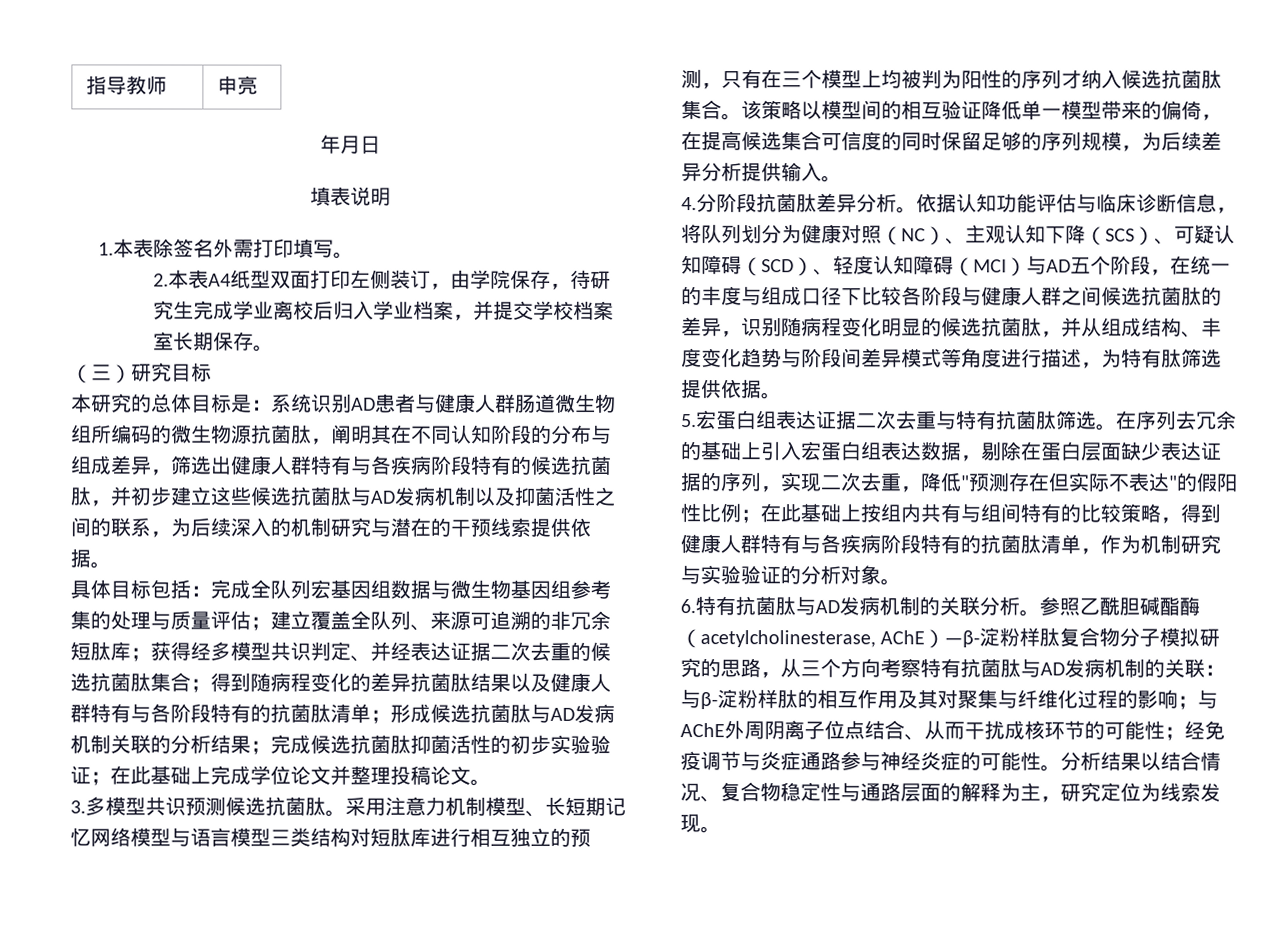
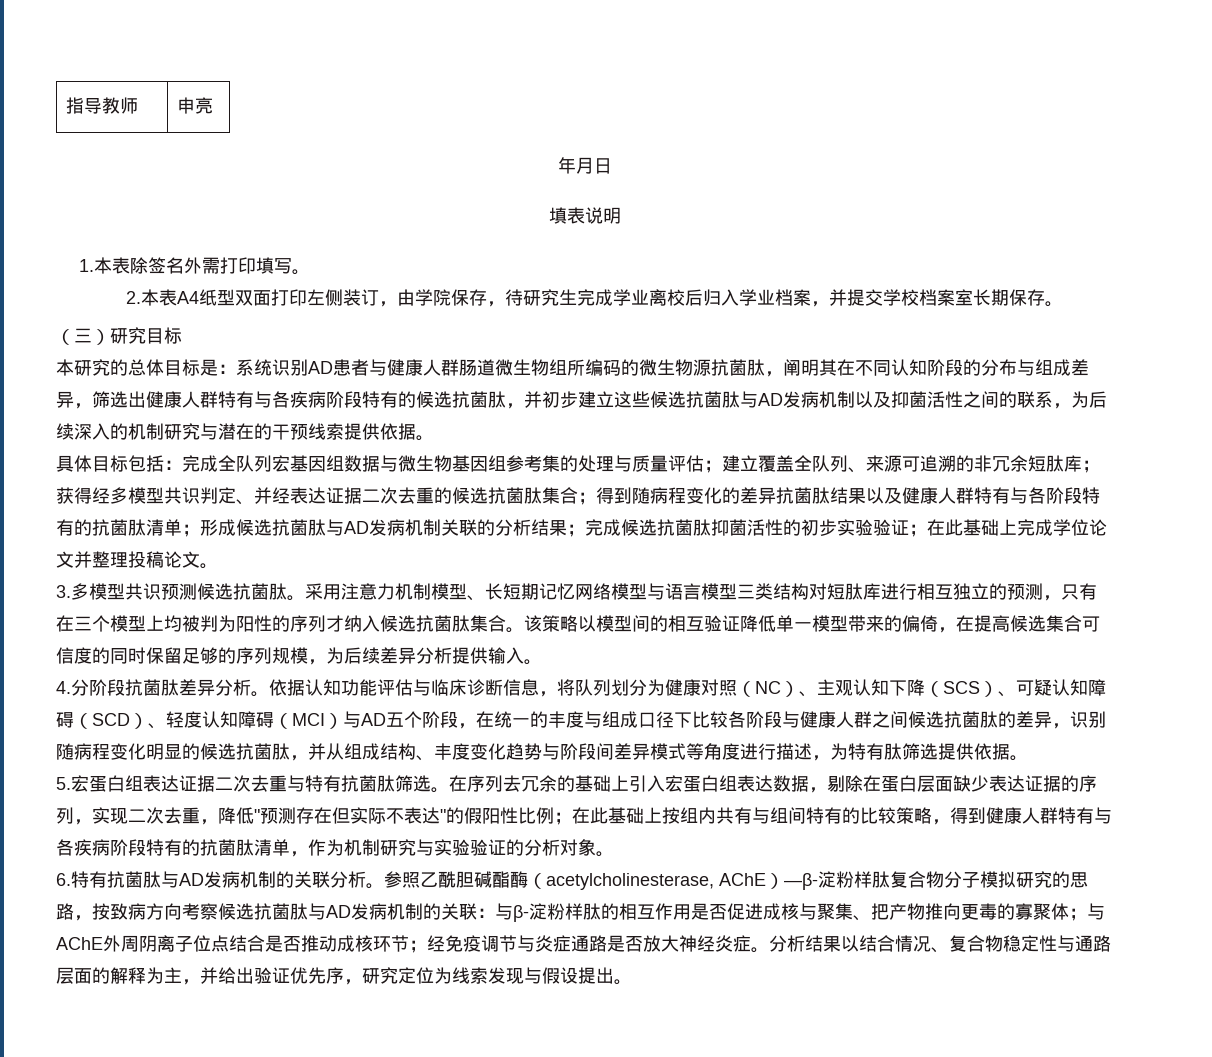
- 参照乙酰胆碱酯酶（acetylcholinesterase, AChE）—β-淀粉样肽复合物分子模拟研究的思路，从三个方向考察特有抗菌肽与AD发病机制的关联：与β-淀粉样肽的相互作用及其对聚集与纤维化过程的影响；与AChE外周阴离子位点结合、从而干扰成核环节的可能性；经免疫调节与炎症通路参与神经炎症的可能性。
+ 参照乙酰胆碱酯酶（acetylcholinesterase, AChE）—β-淀粉样肽复合物分子模拟研究的思路，按致病方向考察候选抗菌肽与AD发病机制的关联：与β-淀粉样肽的相互作用是否促进成核与聚集、把产物推向更毒的寡聚体；与AChE外周阴离子位点结合是否推动成核环节；经免疫调节与炎症通路是否放大神经炎症。
- 分析结果以结合情况、复合物稳定性与通路层面的解释为主，研究定位为线索发现。
+ 分析结果以结合情况、复合物稳定性与通路层面的解释为主，并给出验证优先序，研究定位为线索发现与假设提出。

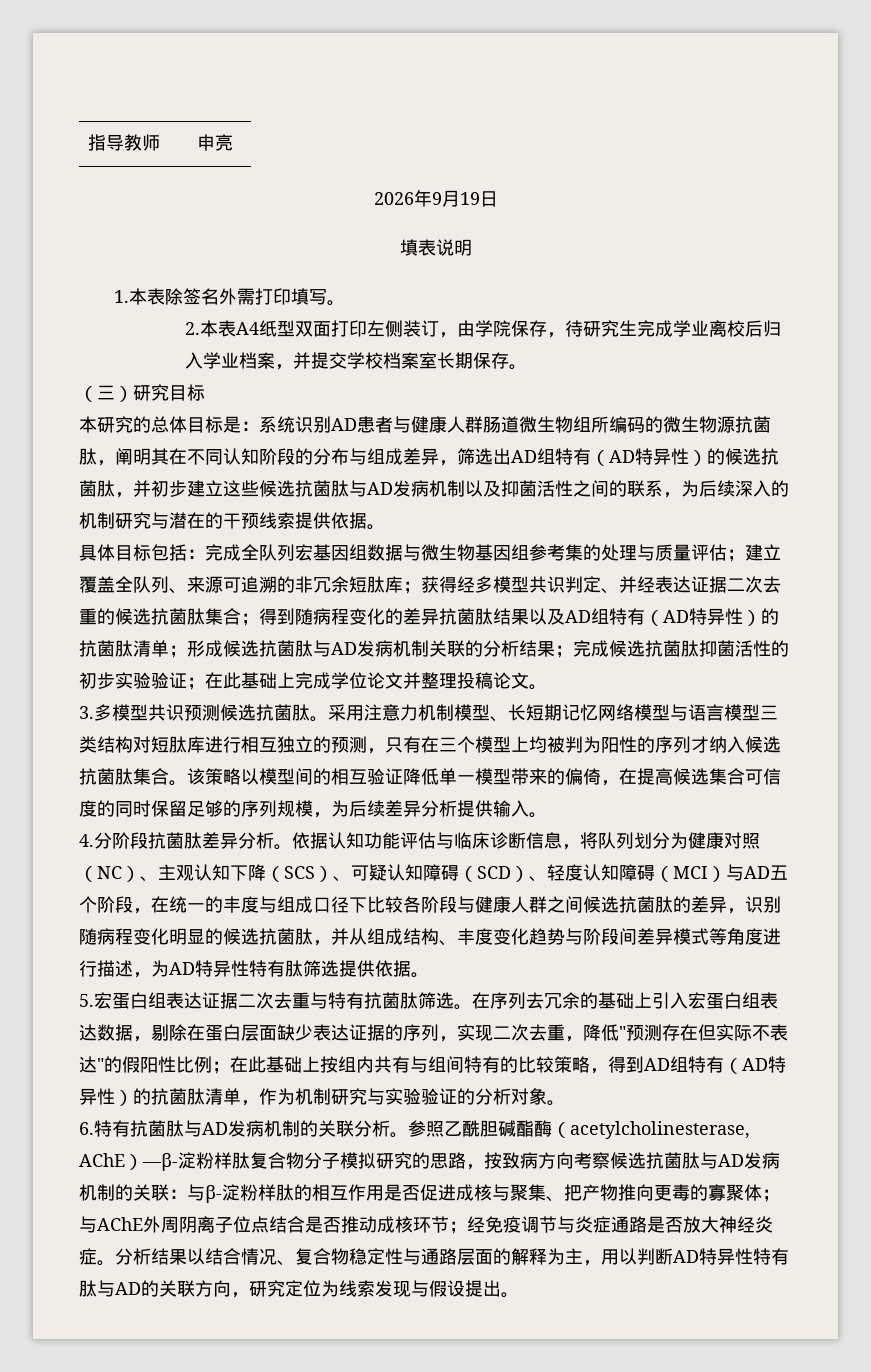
- 年月日
+ 2026年9月19日
- 系统识别AD患者与健康人群肠道微生物组所编码的微生物源抗菌肽，阐明其在不同认知阶段的分布与组成差异，筛选出健康人群特有与各疾病阶段特有的候选抗菌肽，并初步建立这些候选抗菌肽与AD发病机制以及抑菌活性之间的联系，为后续深入的机制研究与潜在的干预线索提供依据。
+ 系统识别AD患者与健康人群肠道微生物组所编码的微生物源抗菌肽，阐明其在不同认知阶段的分布与组成差异，筛选出AD组特有（AD特异性）的候选抗菌肽，并初步建立这些候选抗菌肽与AD发病机制以及抑菌活性之间的联系，为后续深入的机制研究与潜在的干预线索提供依据。
- 得到随病程变化的差异抗菌肽结果以及健康人群特有与各阶段特有的抗菌肽清单；
+ 得到随病程变化的差异抗菌肽结果以及AD组特有（AD特异性）的抗菌肽清单；
- 依据认知功能评估与临床诊断信息，将队列划分为健康对照（NC）、主观认知下降（SCS）、可疑认知障碍（SCD）、轻度认知障碍（MCI）与AD五个阶段，在统一的丰度与组成口径下比较各阶段与健康人群之间候选抗菌肽的差异，识别随病程变化明显的候选抗菌肽，并从组成结构、丰度变化趋势与阶段间差异模式等角度进行描述，为特有肽筛选提供依据。
+ 依据认知功能评估与临床诊断信息，将队列划分为健康对照（NC）、主观认知下降（SCS）、可疑认知障碍（SCD）、轻度认知障碍（MCI）与AD五个阶段，在统一的丰度与组成口径下比较各阶段与健康人群之间候选抗菌肽的差异，识别随病程变化明显的候选抗菌肽，并从组成结构、丰度变化趋势与阶段间差异模式等角度进行描述，为AD特异性特有肽筛选提供依据。
- 在序列去冗余的基础上引入宏蛋白组表达数据，剔除在蛋白层面缺少表达证据的序列，实现二次去重，降低"预测存在但实际不表达"的假阳性比例；在此基础上按组内共有与组间特有的比较策略，得到健康人群特有与各疾病阶段特有的抗菌肽清单，作为机制研究与实验验证的分析对象。
+ 在序列去冗余的基础上引入宏蛋白组表达数据，剔除在蛋白层面缺少表达证据的序列，实现二次去重，降低"预测存在但实际不表达"的假阳性比例；在此基础上按组内共有与组间特有的比较策略，得到AD组特有（AD特异性）的抗菌肽清单，作为机制研究与实验验证的分析对象。
- 分析结果以结合情况、复合物稳定性与通路层面的解释为主，并给出验证优先序，研究定位为线索发现与假设提出。
+ 分析结果以结合情况、复合物稳定性与通路层面的解释为主，用以判断AD特异性特有肽与AD的关联方向，研究定位为线索发现与假设提出。

